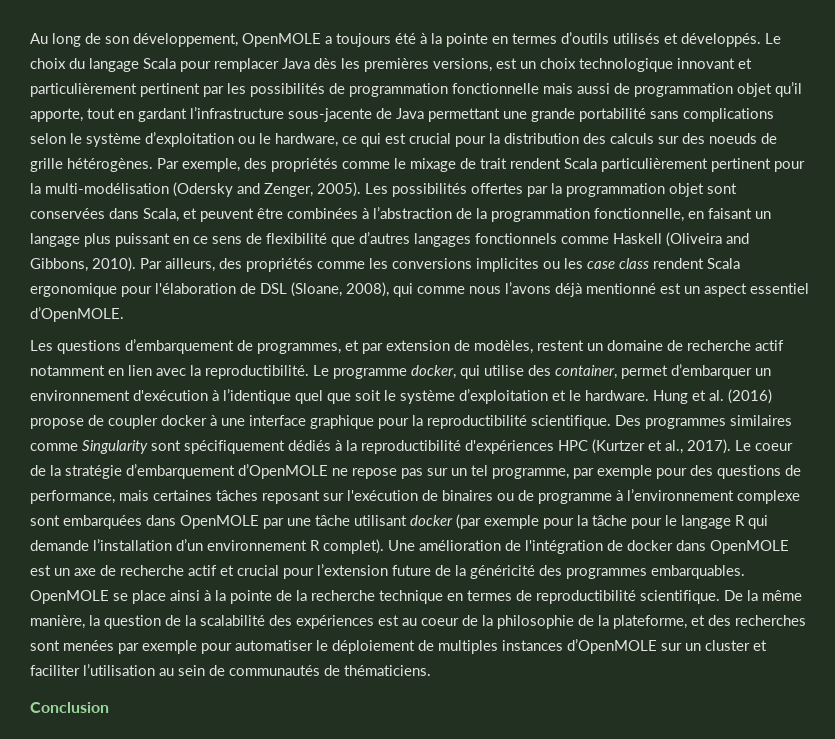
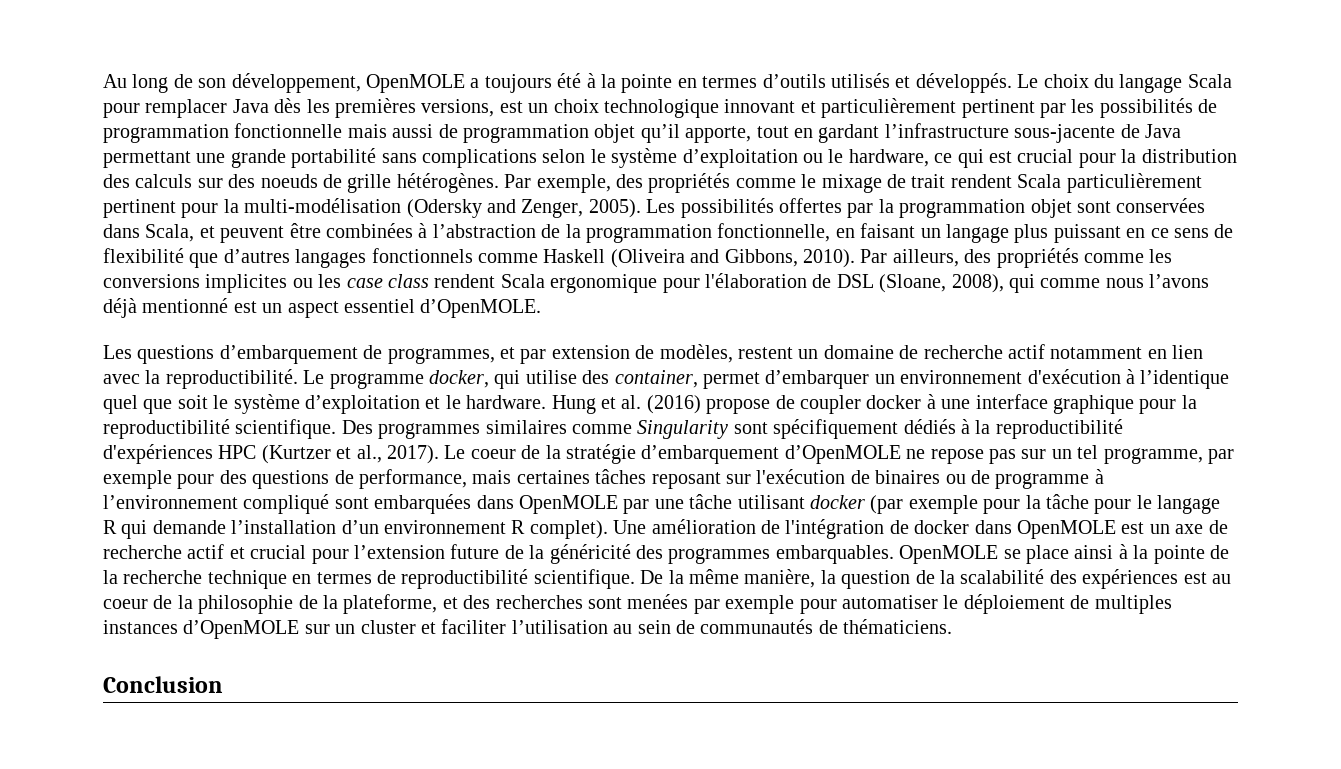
- Le coeur de la stratégie d’embarquement d’OpenMOLE ne repose pas sur un tel programme, par exemple pour des questions de performance, mais certaines tâches reposant sur l'exécution de binaires ou de programme à l’environnement complexe sont embarquées dans OpenMOLE par une tâche utilisant docker (par exemple pour la tâche pour le langage R qui demande l’installation d’un environnement R complet).
+ Le coeur de la stratégie d’embarquement d’OpenMOLE ne repose pas sur un tel programme, par exemple pour des questions de performance, mais certaines tâches reposant sur l'exécution de binaires ou de programme à l’environnement compliqué sont embarquées dans OpenMOLE par une tâche utilisant docker (par exemple pour la tâche pour le langage R qui demande l’installation d’un environnement R complet).

